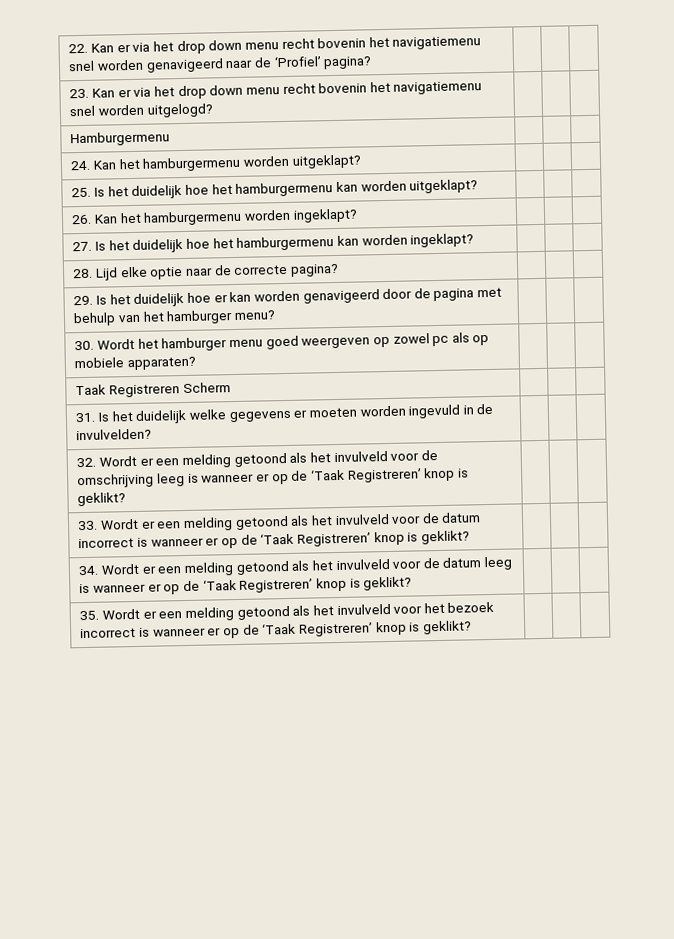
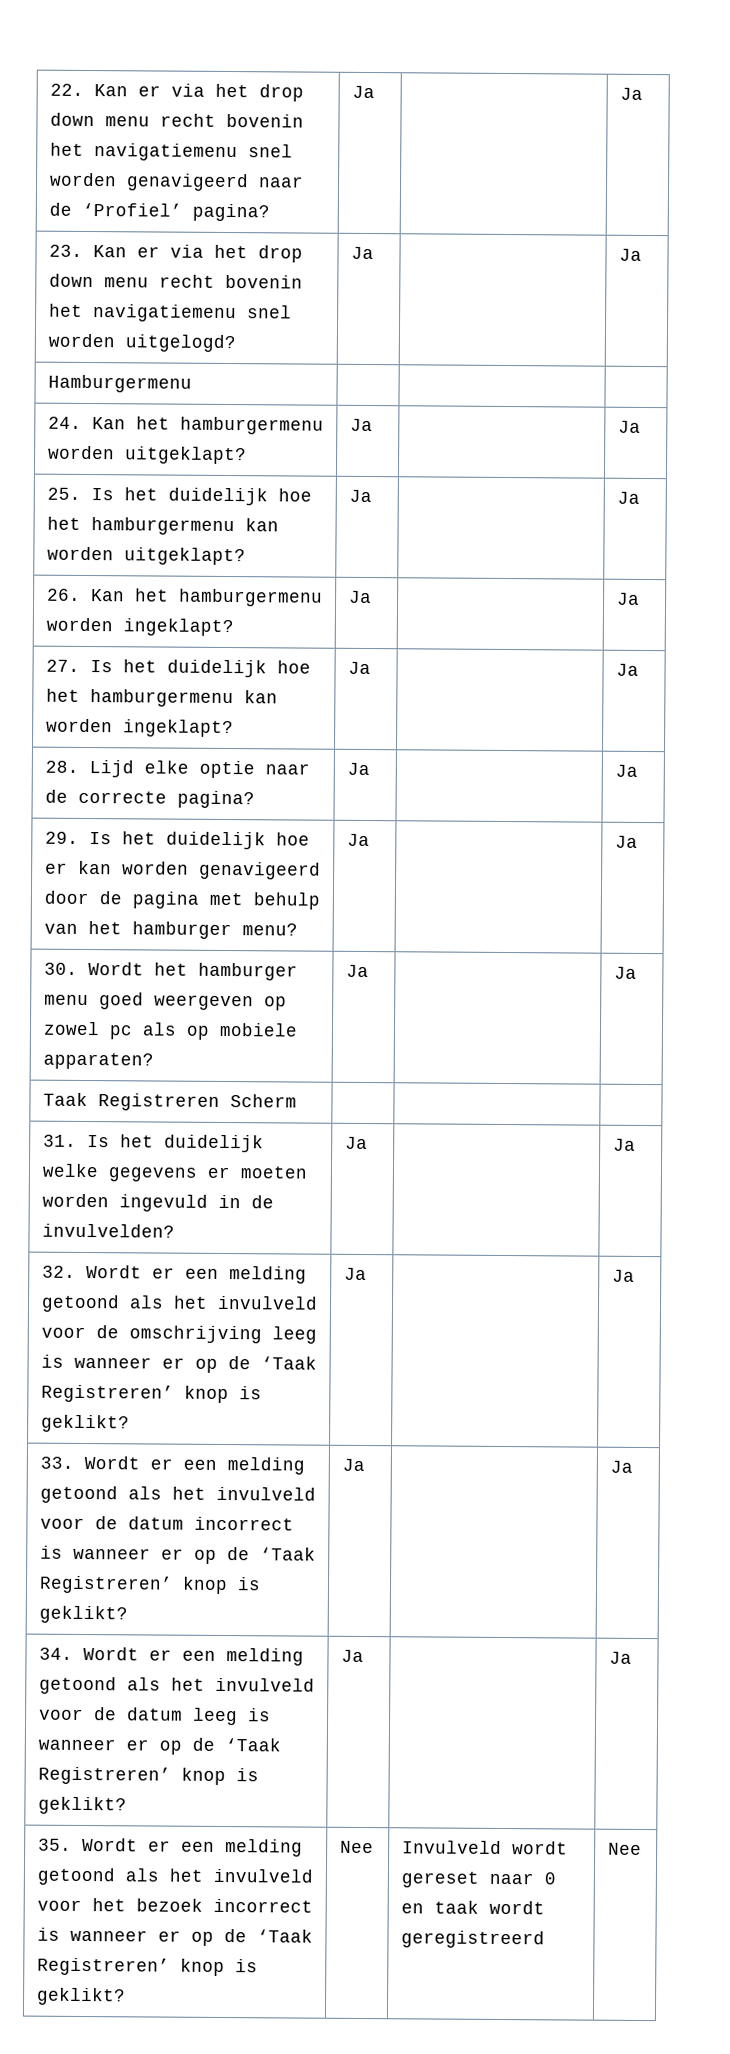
- 22. Kan er via het drop down menu recht bovenin het navigatiemenu snel worden genavigeerd naar de ‘Profiel’ pagina? | | |
+ 22. Kan er via het drop down menu recht bovenin het navigatiemenu snel worden genavigeerd naar de ‘Profiel’ pagina? | Ja | | Ja
- 23. Kan er via het drop down menu recht bovenin het navigatiemenu snel worden uitgelogd? | | |
+ 23. Kan er via het drop down menu recht bovenin het navigatiemenu snel worden uitgelogd? | Ja | | Ja
- 24. Kan het hamburgermenu worden uitgeklapt? | | |
+ 24. Kan het hamburgermenu worden uitgeklapt? | Ja | | Ja
- 25. Is het duidelijk hoe het hamburgermenu kan worden uitgeklapt? | | |
+ 25. Is het duidelijk hoe het hamburgermenu kan worden uitgeklapt? | Ja | | Ja
- 26. Kan het hamburgermenu worden ingeklapt? | | |
+ 26. Kan het hamburgermenu worden ingeklapt? | Ja | | Ja
- 27. Is het duidelijk hoe het hamburgermenu kan worden ingeklapt? | | |
+ 27. Is het duidelijk hoe het hamburgermenu kan worden ingeklapt? | Ja | | Ja
- 28. Lijd elke optie naar de correcte pagina? | | |
+ 28. Lijd elke optie naar de correcte pagina? | Ja | | Ja
- 29. Is het duidelijk hoe er kan worden genavigeerd door de pagina met behulp van het hamburger menu? | | |
+ 29. Is het duidelijk hoe er kan worden genavigeerd door de pagina met behulp van het hamburger menu? | Ja | | Ja
- 30. Wordt het hamburger menu goed weergeven op zowel pc als op mobiele apparaten? | | |
+ 30. Wordt het hamburger menu goed weergeven op zowel pc als op mobiele apparaten? | Ja | | Ja
- 31. Is het duidelijk welke gegevens er moeten worden ingevuld in de invulvelden? | | |
+ 31. Is het duidelijk welke gegevens er moeten worden ingevuld in de invulvelden? | Ja | | Ja
- 32. Wordt er een melding getoond als het invulveld voor de omschrijving leeg is wanneer er op de ‘Taak Registreren’ knop is geklikt? | | |
+ 32. Wordt er een melding getoond als het invulveld voor de omschrijving leeg is wanneer er op de ‘Taak Registreren’ knop is geklikt? | Ja | | Ja
- 33. Wordt er een melding getoond als het invulveld voor de datum incorrect is wanneer er op de ‘Taak Registreren’ knop is geklikt? | | |
+ 33. Wordt er een melding getoond als het invulveld voor de datum incorrect is wanneer er op de ‘Taak Registreren’ knop is geklikt? | Ja | | Ja
- 34. Wordt er een melding getoond als het invulveld voor de datum leeg is wanneer er op de ‘Taak Registreren’ knop is geklikt? | | |
+ 34. Wordt er een melding getoond als het invulveld voor de datum leeg is wanneer er op de ‘Taak Registreren’ knop is geklikt? | Ja | | Ja
- 35. Wordt er een melding getoond als het invulveld voor het bezoek incorrect is wanneer er op de ‘Taak Registreren’ knop is geklikt? | | |
+ 35. Wordt er een melding getoond als het invulveld voor het bezoek incorrect is wanneer er op de ‘Taak Registreren’ knop is geklikt? | Nee | Invulveld wordt gereset naar 0 en taak wordt geregistreerd | Nee

